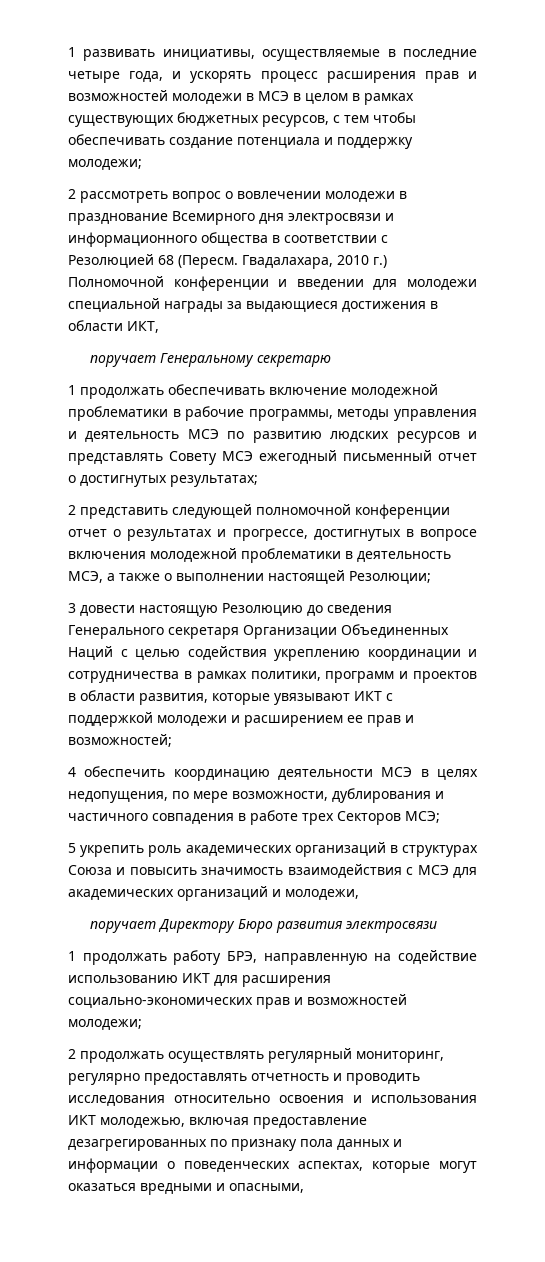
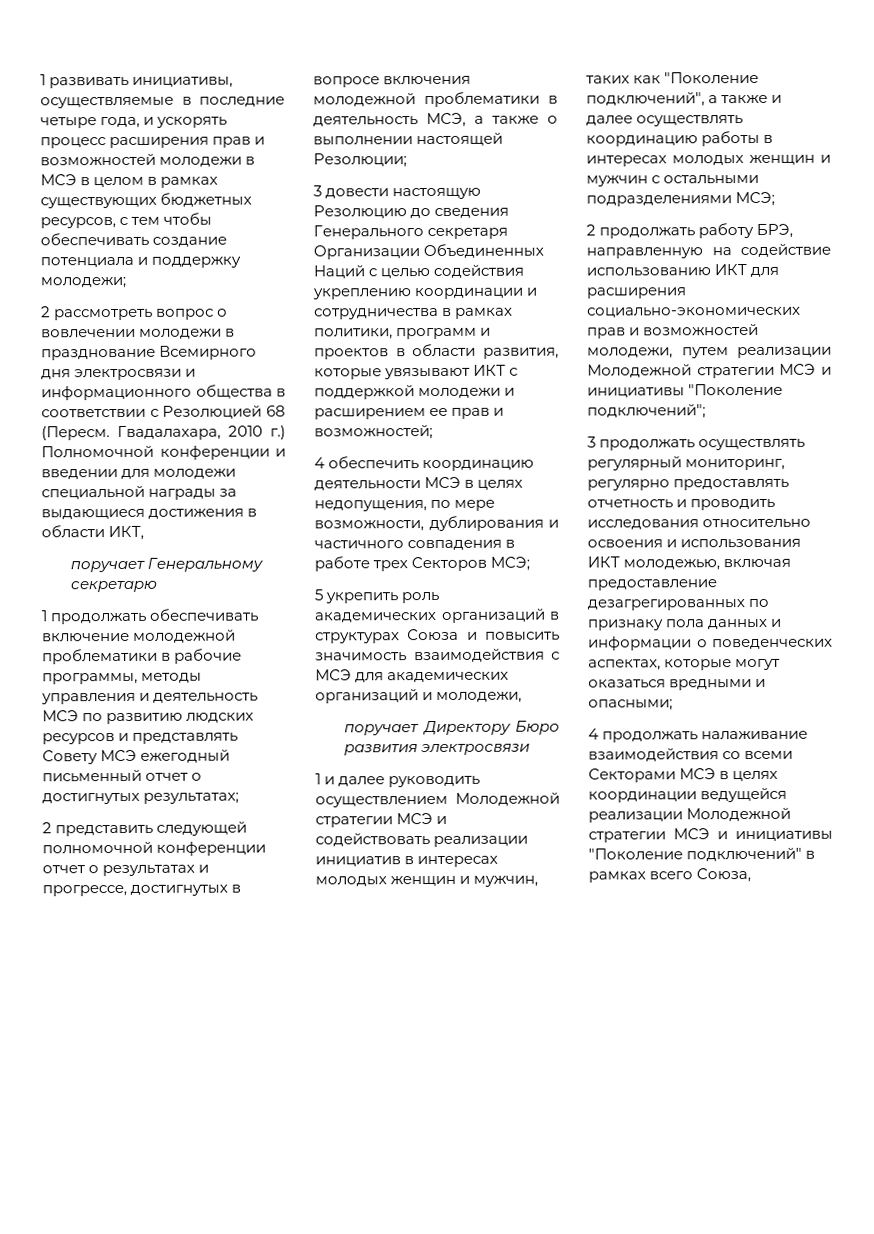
- 1 продолжать работу БРЭ, направленную на содействие использованию ИКТ для расширения социально-экономических прав и возможностей молодежи;
- 2 продолжать осуществлять регулярный мониторинг, регулярно предоставлять отчетность и проводить исследования относительно освоения и использования ИКТ молодежью, включая предоставление дезагрегированных по признаку пола данных и информации о поведенческих аспектах, которые могут оказаться вредными и опасными,
+ 1 и далее руководить осуществлением Молодежной стратегии МСЭ и содействовать реализации инициатив в интересах молодых женщин и мужчин, таких как "Поколение подключений", а также и далее осуществлять координацию работы в интересах молодых женщин и мужчин с остальными подразделениями МСЭ;
+ 2 продолжать работу БРЭ, направленную на содействие использованию ИКТ для расширения социально-экономических прав и возможностей молодежи, путем реализации Молодежной стратегии МСЭ и инициативы "Поколение подключений";
+ 3 продолжать осуществлять регулярный мониторинг, регулярно предоставлять отчетность и проводить исследования относительно освоения и использования ИКТ молодежью, включая предоставление дезагрегированных по признаку пола данных и информации о поведенческих аспектах, которые могут оказаться вредными и опасными;
+ 4 продолжать налаживание взаимодействия со всеми Секторами МСЭ в целях координации ведущейся реализации Молодежной стратегии МСЭ и инициативы "Поколение подключений" в рамках всего Союза,

